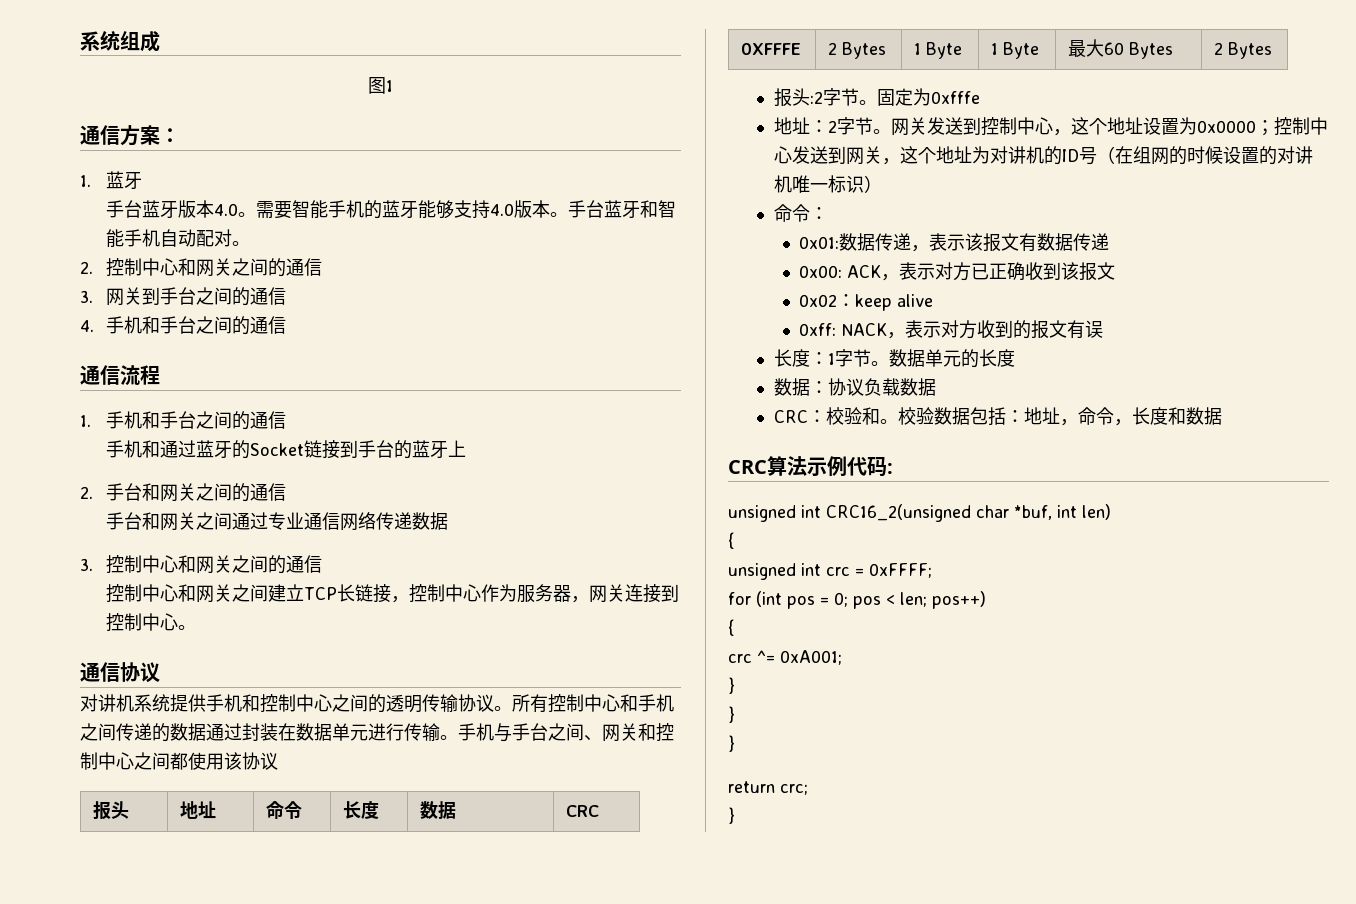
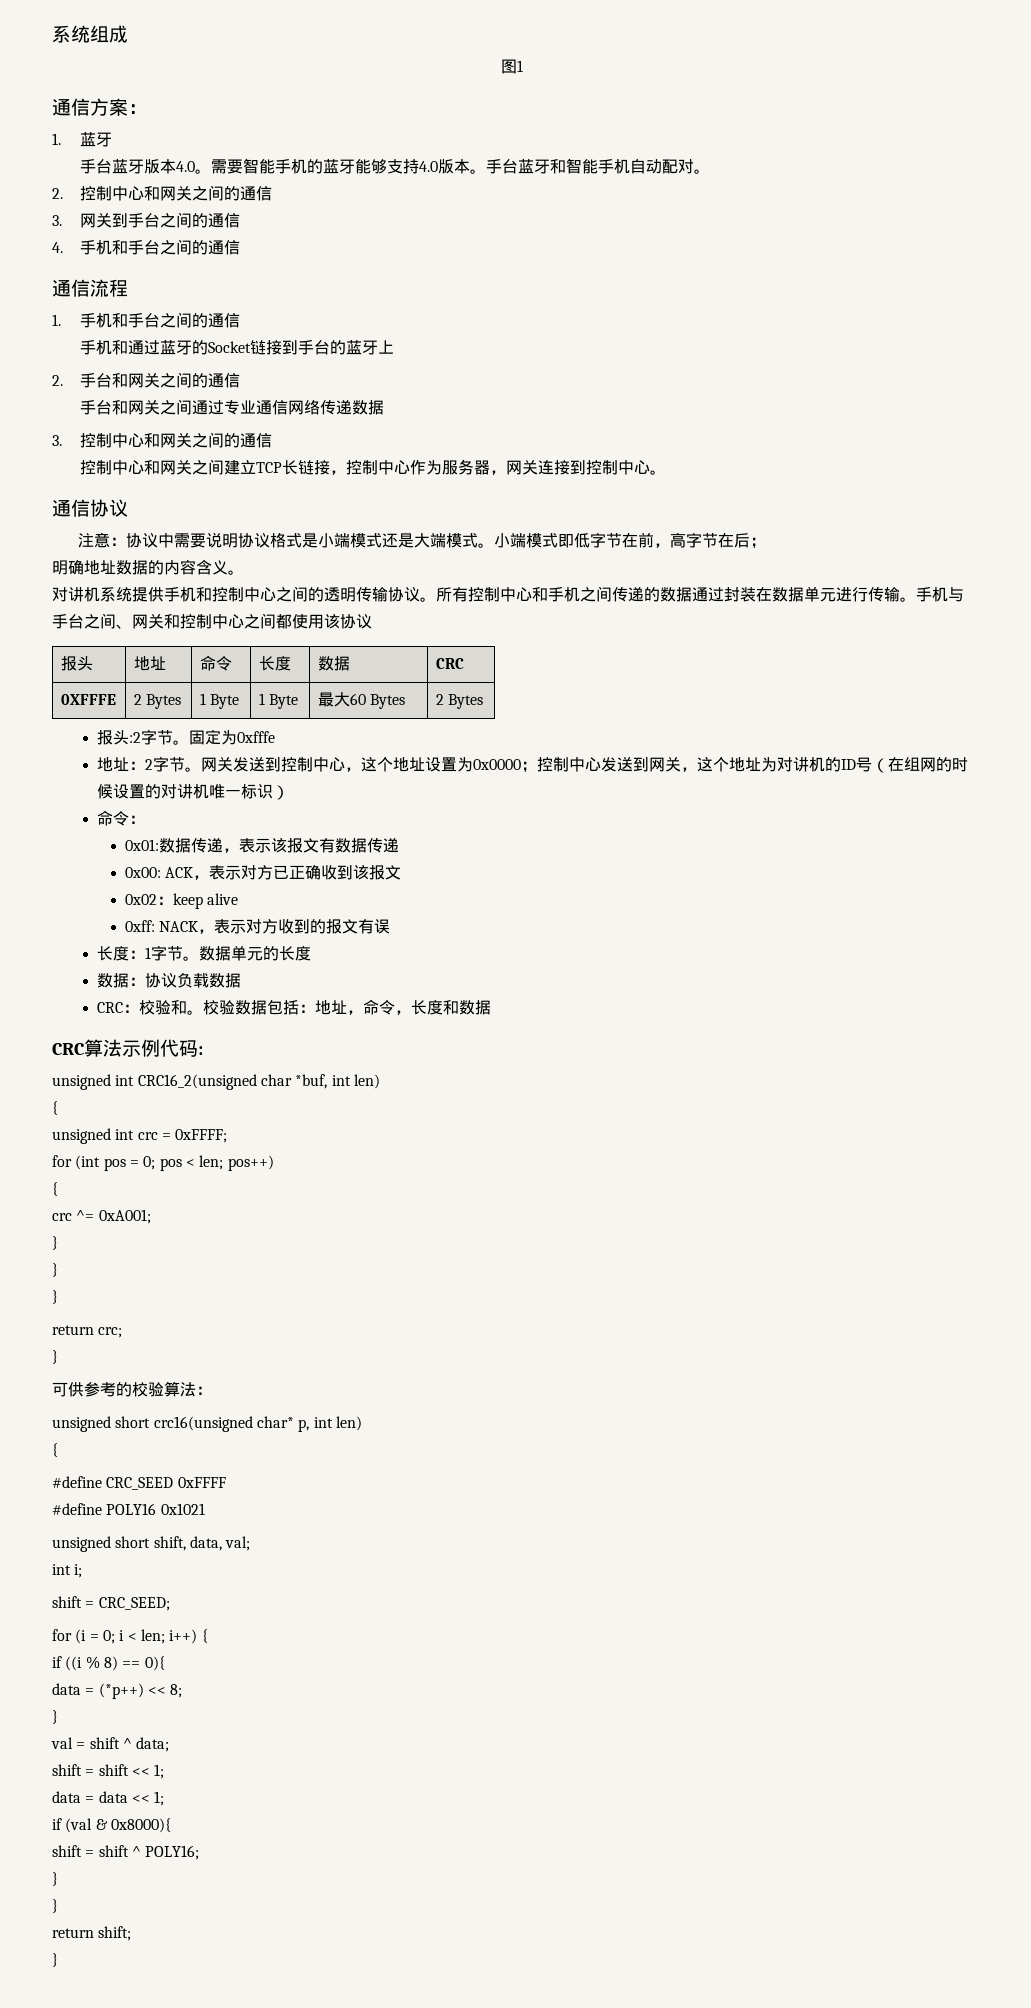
+ 注意：协议中需要说明协议格式是小端模式还是大端模式。小端模式即低字节在前，高字节在后；
+ 明确地址数据的内容含义。
+ 可供参考的校验算法：
+ unsigned short crc16(unsigned char* p, int len)
+ {
+ #define CRC_SEED 0xFFFF
+ #define POLY16 0x1021
+ unsigned short shift, data, val;
+ int i;
+ shift = CRC_SEED;
+ for (i = 0; i < len; i++) {
+ if ((i % 8) == 0){
+ data = (*p++) << 8;
+ }
+ val = shift ^ data;
+ shift = shift << 1;
+ data = data << 1;
+ if (val & 0x8000){
+ shift = shift ^ POLY16;
+ }
+ }
+ return shift;
+ }

